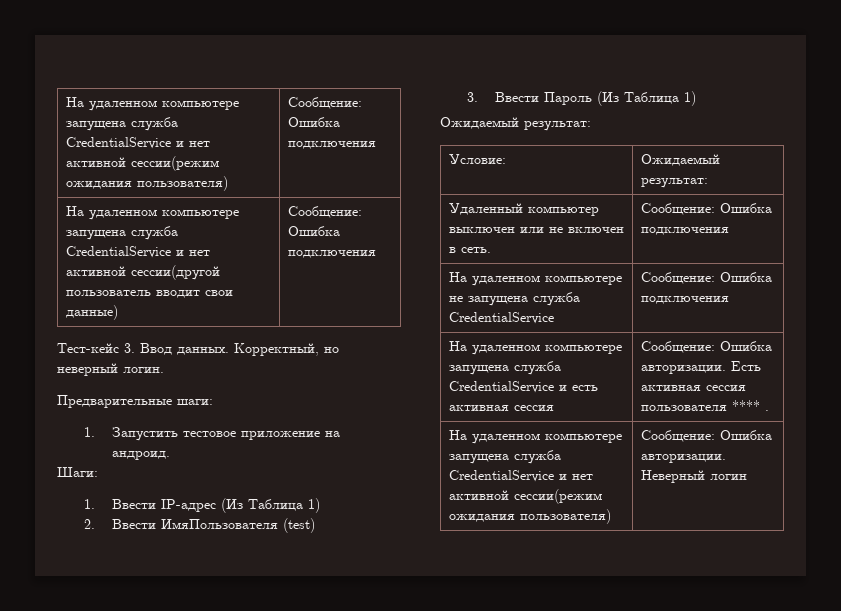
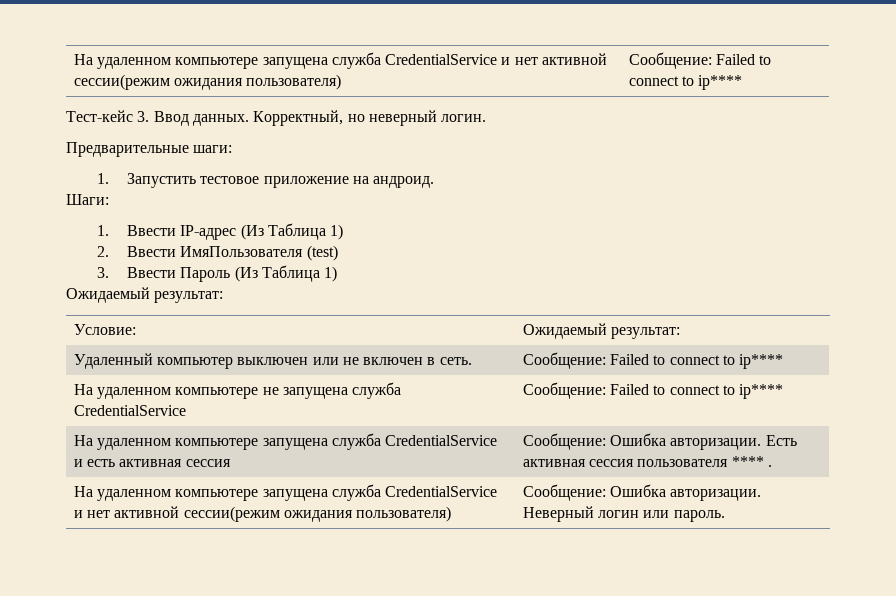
- На удаленном компьютере запущена служба CredentialService и нет активной сессии(режим ожидания пользователя) | Сообщение: Ошибка подключения
- На удаленном компьютере запущена служба CredentialService и нет активной сессии(другой пользователь вводит свои данные) | Сообщение: Ошибка подключения
+ На удаленном компьютере запущена служба CredentialService и нет активной сессии(режим ожидания пользователя) | Сообщение: Failed to connect to ip****
- Удаленный компьютер выключен или не включен в сеть. | Сообщение: Ошибка подключения
+ Удаленный компьютер выключен или не включен в сеть. | Сообщение: Failed to connect to ip****
- На удаленном компьютере не запущена служба CredentialService | Сообщение: Ошибка подключения
+ На удаленном компьютере не запущена служба CredentialService | Сообщение: Failed to connect to ip****
- На удаленном компьютере запущена служба CredentialService и нет активной сессии(режим ожидания пользователя) | Сообщение: Ошибка авторизации. Неверный логин
+ На удаленном компьютере запущена служба CredentialService и нет активной сессии(режим ожидания пользователя) | Сообщение: Ошибка авторизации. Неверный логин или пароль.

